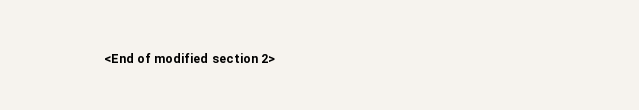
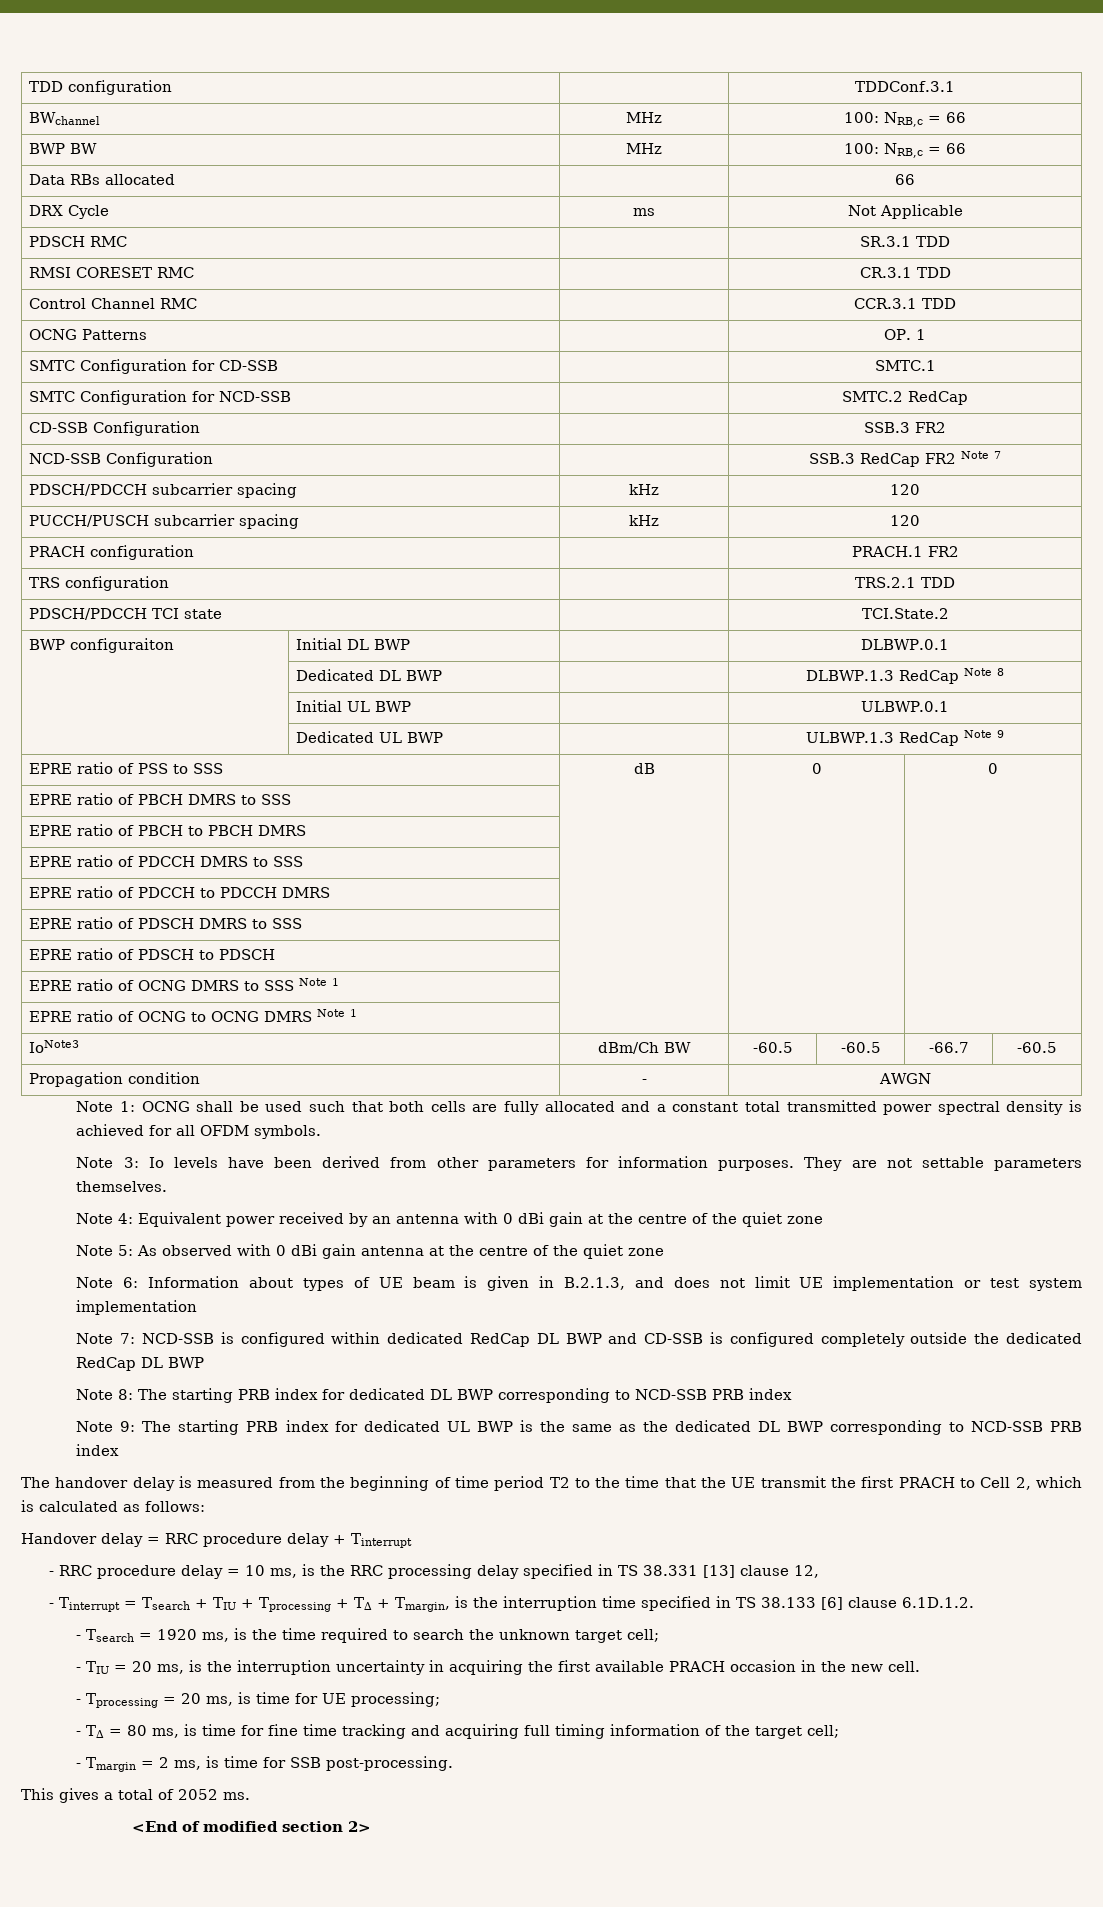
+ TDD configuration | | TDDConf.3.1
+ BWchannel | MHz | 100: NRB,c = 66
+ BWP BW | MHz | 100: NRB,c = 66
+ Data RBs allocated | | 66
+ DRX Cycle | ms | Not Applicable
+ PDSCH RMC | | SR.3.1 TDD
+ RMSI CORESET RMC | | CR.3.1 TDD
+ Control Channel RMC | | CCR.3.1 TDD
+ OCNG Patterns | | OP. 1
+ SMTC Configuration for CD-SSB | | SMTC.1
+ SMTC Configuration for NCD-SSB | | SMTC.2 RedCap
+ CD-SSB Configuration | | SSB.3 FR2
+ NCD-SSB Configuration | | SSB.3 RedCap FR2 Note 7
+ PDSCH/PDCCH subcarrier spacing | kHz | 120
+ PUCCH/PUSCH subcarrier spacing | kHz | 120
+ PRACH configuration | | PRACH.1 FR2
+ TRS configuration | | TRS.2.1 TDD
+ PDSCH/PDCCH TCI state | | TCI.State.2
+ BWP configuraiton | Initial DL BWP | | DLBWP.0.1
+ | Dedicated DL BWP | | DLBWP.1.3 RedCap Note 8
+ | Initial UL BWP | | ULBWP.0.1
+ | Dedicated UL BWP | | ULBWP.1.3 RedCap Note 9
+ EPRE ratio of PSS to SSS | dB | 0 | 0
+ EPRE ratio of PBCH DMRS to SSS | | |
+ EPRE ratio of PBCH to PBCH DMRS | | |
+ EPRE ratio of PDCCH DMRS to SSS | | |
+ EPRE ratio of PDCCH to PDCCH DMRS | | |
+ EPRE ratio of PDSCH DMRS to SSS | | |
+ EPRE ratio of PDSCH to PDSCH | | |
+ EPRE ratio of OCNG DMRS to SSS Note 1 | | |
+ EPRE ratio of OCNG to OCNG DMRS Note 1 | | |
+ IoNote3 | dBm/Ch BW | -60.5 | -60.5 | -66.7 | -60.5
+ Propagation condition | - | AWGN
+ Note 1: OCNG shall be used such that both cells are fully allocated and a constant total transmitted power spectral density is achieved for all OFDM symbols.
+ Note 3: Io levels have been derived from other parameters for information purposes. They are not settable parameters themselves.
+ Note 4: Equivalent power received by an antenna with 0 dBi gain at the centre of the quiet zone
+ Note 5: As observed with 0 dBi gain antenna at the centre of the quiet zone
+ Note 6: Information about types of UE beam is given in B.2.1.3, and does not limit UE implementation or test system implementation
+ Note 7: NCD-SSB is configured within dedicated RedCap DL BWP and CD-SSB is configured completely outside the dedicated RedCap DL BWP
+ Note 8: The starting PRB index for dedicated DL BWP corresponding to NCD-SSB PRB index
+ Note 9: The starting PRB index for dedicated UL BWP is the same as the dedicated DL BWP corresponding to NCD-SSB PRB index
+ The handover delay is measured from the beginning of time period T2 to the time that the UE transmit the first PRACH to Cell 2, which is calculated as follows:
+ Handover delay = RRC procedure delay + Tinterrupt
+ - RRC procedure delay = 10 ms, is the RRC processing delay specified in TS 38.331 [13] clause 12,
+ - Tinterrupt = Tsearch + TIU + Tprocessing + T∆ + Tmargin, is the interruption time specified in TS 38.133 [6] clause 6.1D.1.2.
+ - Tsearch = 1920 ms, is the time required to search the unknown target cell;
+ - TIU = 20 ms, is the interruption uncertainty in acquiring the first available PRACH occasion in the new cell.
+ - Tprocessing = 20 ms, is time for UE processing;
+ - T∆ = 80 ms, is time for fine time tracking and acquiring full timing information of the target cell;
+ - Tmargin = 2 ms, is time for SSB post-processing.
+ This gives a total of 2052 ms.

